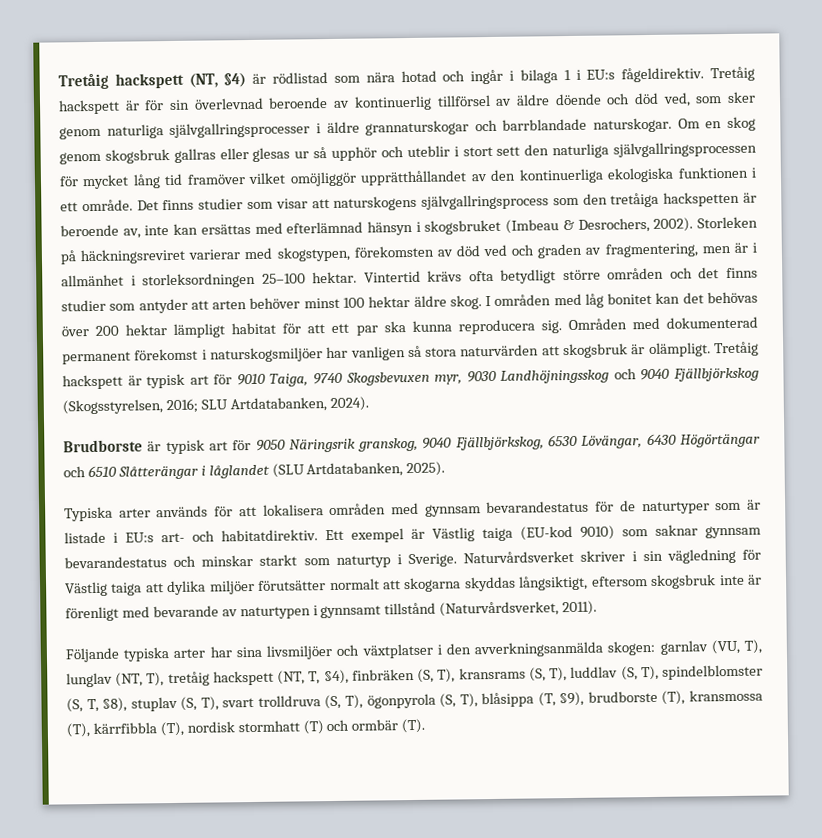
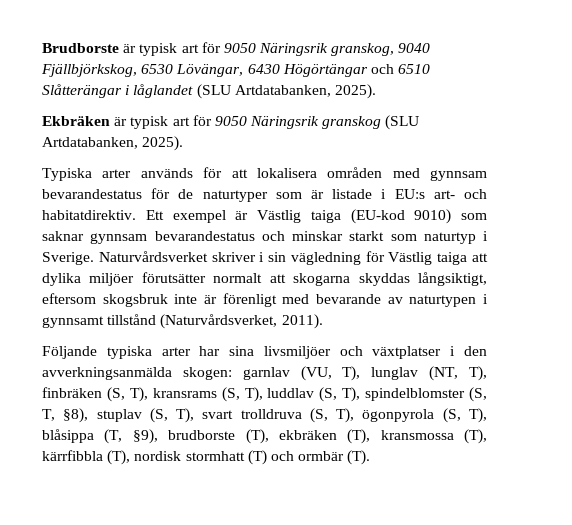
- Tretåig hackspett (NT, §4) är rödlistad som nära hotad och ingår i bilaga 1 i EU:s fågeldirektiv. Tretåig hackspett är för sin överlevnad beroende av kontinuerlig tillförsel av äldre döende och död ved, som sker genom naturliga självgallringsprocesser i äldre grannaturskogar och barrblandade naturskogar. Om en skog genom skogsbruk gallras eller glesas ur så upphör och uteblir i stort sett den naturliga självgallringsprocessen för mycket lång tid framöver vilket omöjliggör upprätthållandet av den kontinuerliga ekologiska funktionen i ett område. Det finns studier som visar att naturskogens självgallringsprocess som den tretåiga hackspetten är beroende av, inte kan ersättas med efterlämnad hänsyn i skogsbruket (Imbeau & Desrochers, 2002). Storleken på häckningsreviret varierar med skogstypen, förekomsten av död ved och graden av fragmentering, men är i allmänhet i storleksordningen 25–100 hektar. Vintertid krävs ofta betydligt större områden och det finns studier som antyder att arten behöver minst 100 hektar äldre skog. I områden med låg bonitet kan det behövas över 200 hektar lämpligt habitat för att ett par ska kunna reproducera sig. Områden med dokumenterad permanent förekomst i naturskogsmiljöer har vanligen så stora naturvärden att skogsbruk är olämpligt. Tretåig hackspett är typisk art för 9010 Taiga, 9740 Skogsbevuxen myr, 9030 Landhöjningsskog och 9040 Fjällbjörkskog (Skogsstyrelsen, 2016; SLU Artdatabanken, 2024).
+ Ekbräken är typisk art för 9050 Näringsrik granskog (SLU Artdatabanken, 2025).
- Följande typiska arter har sina livsmiljöer och växtplatser i den avverkningsanmälda skogen: garnlav (VU, T), lunglav (NT, T), tretåig hackspett (NT, T, §4), finbräken (S, T), kransrams (S, T), luddlav (S, T), spindelblomster (S, T, §8), stuplav (S, T), svart trolldruva (S, T), ögonpyrola (S, T), blåsippa (T, §9), brudborste (T), kransmossa (T), kärrfibbla (T), nordisk stormhatt (T) och ormbär (T).
+ Följande typiska arter har sina livsmiljöer och växtplatser i den avverkningsanmälda skogen: garnlav (VU, T), lunglav (NT, T), finbräken (S, T), kransrams (S, T), luddlav (S, T), spindelblomster (S, T, §8), stuplav (S, T), svart trolldruva (S, T), ögonpyrola (S, T), blåsippa (T, §9), brudborste (T), ekbräken (T), kransmossa (T), kärrfibbla (T), nordisk stormhatt (T) och ormbär (T).

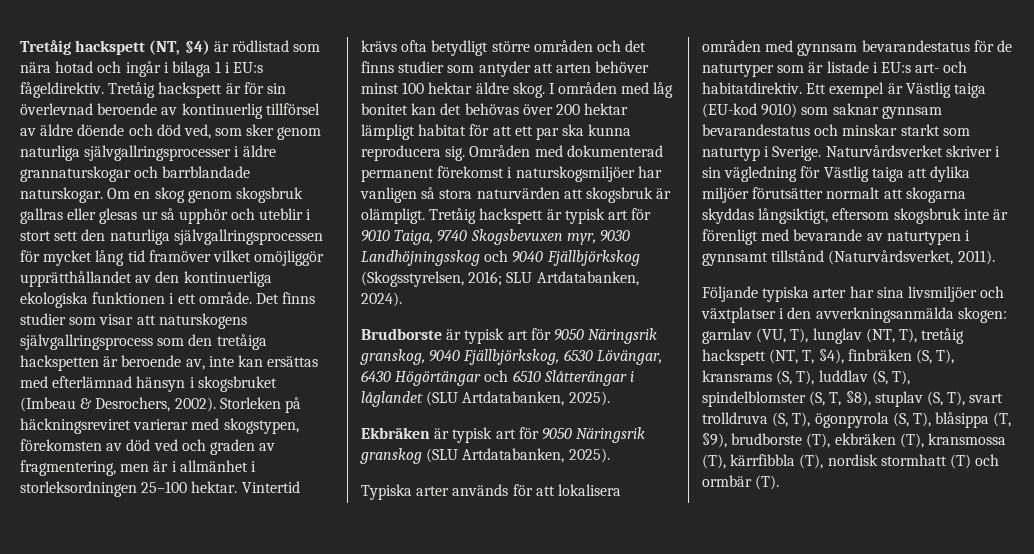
+ Tretåig hackspett (NT, §4) är rödlistad som nära hotad och ingår i bilaga 1 i EU:s fågeldirektiv. Tretåig hackspett är för sin överlevnad beroende av kontinuerlig tillförsel av äldre döende och död ved, som sker genom naturliga självgallringsprocesser i äldre grannaturskogar och barrblandade naturskogar. Om en skog genom skogsbruk gallras eller glesas ur så upphör och uteblir i stort sett den naturliga självgallringsprocessen för mycket lång tid framöver vilket omöjliggör upprätthållandet av den kontinuerliga ekologiska funktionen i ett område. Det finns studier som visar att naturskogens självgallringsprocess som den tretåiga hackspetten är beroende av, inte kan ersättas med efterlämnad hänsyn i skogsbruket (Imbeau & Desrochers, 2002). Storleken på häckningsreviret varierar med skogstypen, förekomsten av död ved och graden av fragmentering, men är i allmänhet i storleksordningen 25–100 hektar. Vintertid krävs ofta betydligt större områden och det finns studier som antyder att arten behöver minst 100 hektar äldre skog. I områden med låg bonitet kan det behövas över 200 hektar lämpligt habitat för att ett par ska kunna reproducera sig. Områden med dokumenterad permanent förekomst i naturskogsmiljöer har vanligen så stora naturvärden att skogsbruk är olämpligt. Tretåig hackspett är typisk art för 9010 Taiga, 9740 Skogsbevuxen myr, 9030 Landhöjningsskog och 9040 Fjällbjörkskog (Skogsstyrelsen, 2016; SLU Artdatabanken, 2024).
- Följande typiska arter har sina livsmiljöer och växtplatser i den avverkningsanmälda skogen: garnlav (VU, T), lunglav (NT, T), finbräken (S, T), kransrams (S, T), luddlav (S, T), spindelblomster (S, T, §8), stuplav (S, T), svart trolldruva (S, T), ögonpyrola (S, T), blåsippa (T, §9), brudborste (T), ekbräken (T), kransmossa (T), kärrfibbla (T), nordisk stormhatt (T) och ormbär (T).
+ Följande typiska arter har sina livsmiljöer och växtplatser i den avverkningsanmälda skogen: garnlav (VU, T), lunglav (NT, T), tretåig hackspett (NT, T, §4), finbräken (S, T), kransrams (S, T), luddlav (S, T), spindelblomster (S, T, §8), stuplav (S, T), svart trolldruva (S, T), ögonpyrola (S, T), blåsippa (T, §9), brudborste (T), ekbräken (T), kransmossa (T), kärrfibbla (T), nordisk stormhatt (T) och ormbär (T).

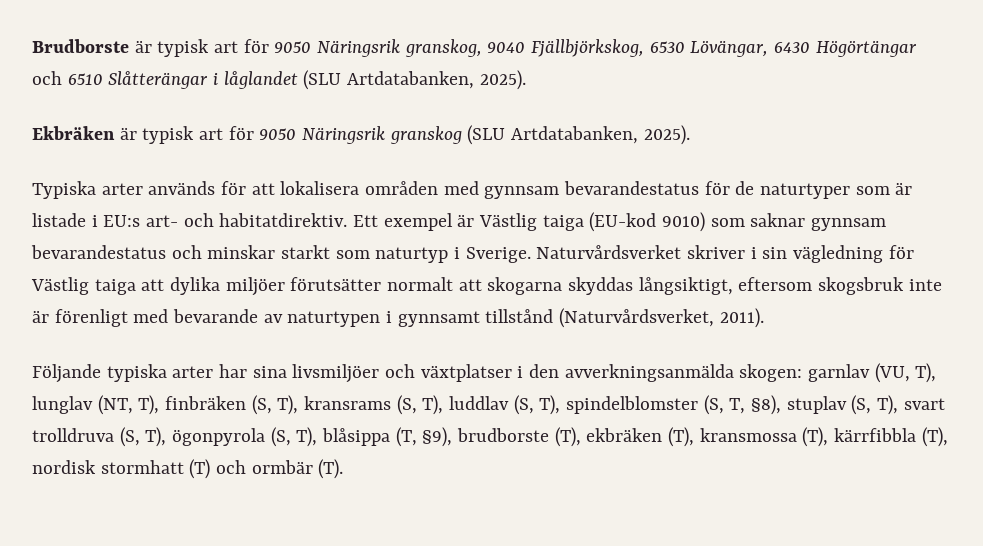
- Tretåig hackspett (NT, §4) är rödlistad som nära hotad och ingår i bilaga 1 i EU:s fågeldirektiv. Tretåig hackspett är för sin överlevnad beroende av kontinuerlig tillförsel av äldre döende och död ved, som sker genom naturliga självgallringsprocesser i äldre grannaturskogar och barrblandade naturskogar. Om en skog genom skogsbruk gallras eller glesas ur så upphör och uteblir i stort sett den naturliga självgallringsprocessen för mycket lång tid framöver vilket omöjliggör upprätthållandet av den kontinuerliga ekologiska funktionen i ett område. Det finns studier som visar att naturskogens självgallringsprocess som den tretåiga hackspetten är beroende av, inte kan ersättas med efterlämnad hänsyn i skogsbruket (Imbeau & Desrochers, 2002). Storleken på häckningsreviret varierar med skogstypen, förekomsten av död ved och graden av fragmentering, men är i allmänhet i storleksordningen 25–100 hektar. Vintertid krävs ofta betydligt större områden och det finns studier som antyder att arten behöver minst 100 hektar äldre skog. I områden med låg bonitet kan det behövas över 200 hektar lämpligt habitat för att ett par ska kunna reproducera sig. Områden med dokumenterad permanent förekomst i naturskogsmiljöer har vanligen så stora naturvärden att skogsbruk är olämpligt. Tretåig hackspett är typisk art för 9010 Taiga, 9740 Skogsbevuxen myr, 9030 Landhöjningsskog och 9040 Fjällbjörkskog (Skogsstyrelsen, 2016; SLU Artdatabanken, 2024).
- Följande typiska arter har sina livsmiljöer och växtplatser i den avverkningsanmälda skogen: garnlav (VU, T), lunglav (NT, T), tretåig hackspett (NT, T, §4), finbräken (S, T), kransrams (S, T), luddlav (S, T), spindelblomster (S, T, §8), stuplav (S, T), svart trolldruva (S, T), ögonpyrola (S, T), blåsippa (T, §9), brudborste (T), ekbräken (T), kransmossa (T), kärrfibbla (T), nordisk stormhatt (T) och ormbär (T).
+ Följande typiska arter har sina livsmiljöer och växtplatser i den avverkningsanmälda skogen: garnlav (VU, T), lunglav (NT, T), finbräken (S, T), kransrams (S, T), luddlav (S, T), spindelblomster (S, T, §8), stuplav (S, T), svart trolldruva (S, T), ögonpyrola (S, T), blåsippa (T, §9), brudborste (T), ekbräken (T), kransmossa (T), kärrfibbla (T), nordisk stormhatt (T) och ormbär (T).

